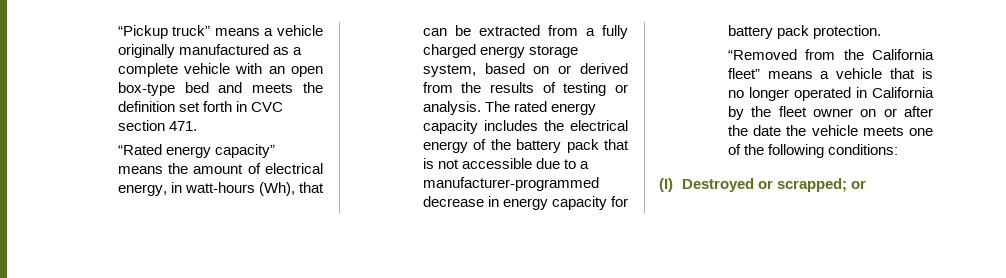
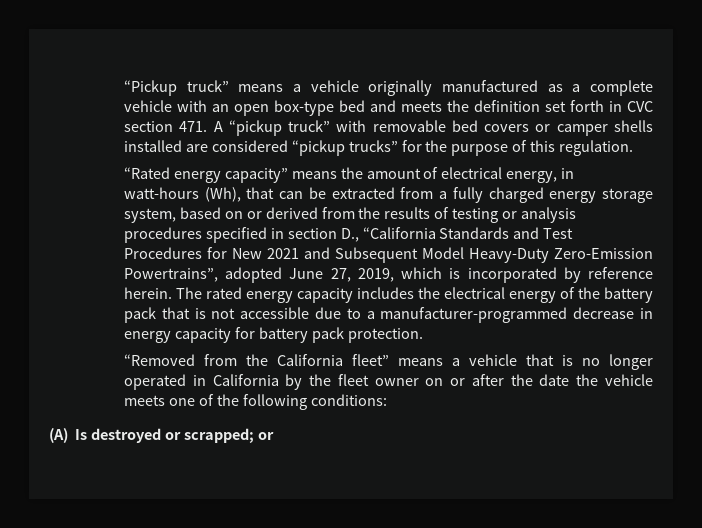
- “Pickup truck” means a vehicle originally manufactured as a complete vehicle with an open box-type bed and meets the definition set forth in CVC section 471.
+ “Pickup truck” means a vehicle originally manufactured as a complete vehicle with an open box-type bed and meets the definition set forth in CVC section 471. A “pickup truck” with removable bed covers or camper shells installed are considered “pickup trucks” for the purpose of this regulation.
- “Rated energy capacity” means the amount of electrical energy, in watt-hours (Wh), that can be extracted from a fully charged energy storage system, based on or derived from the results of testing or analysis.
+ “Rated energy capacity” means the amount of electrical energy, in watt-hours (Wh), that can be extracted from a fully charged energy storage system, based on or derived from the results of testing or analysis procedures specified in section D., “California Standards and Test Procedures for New 2021 and Subsequent Model Heavy-Duty Zero-Emission Powertrains”, adopted June 27, 2019, which is incorporated by reference herein.
- (I) Destroyed or scrapped; or
+ (A) Is destroyed or scrapped; or

